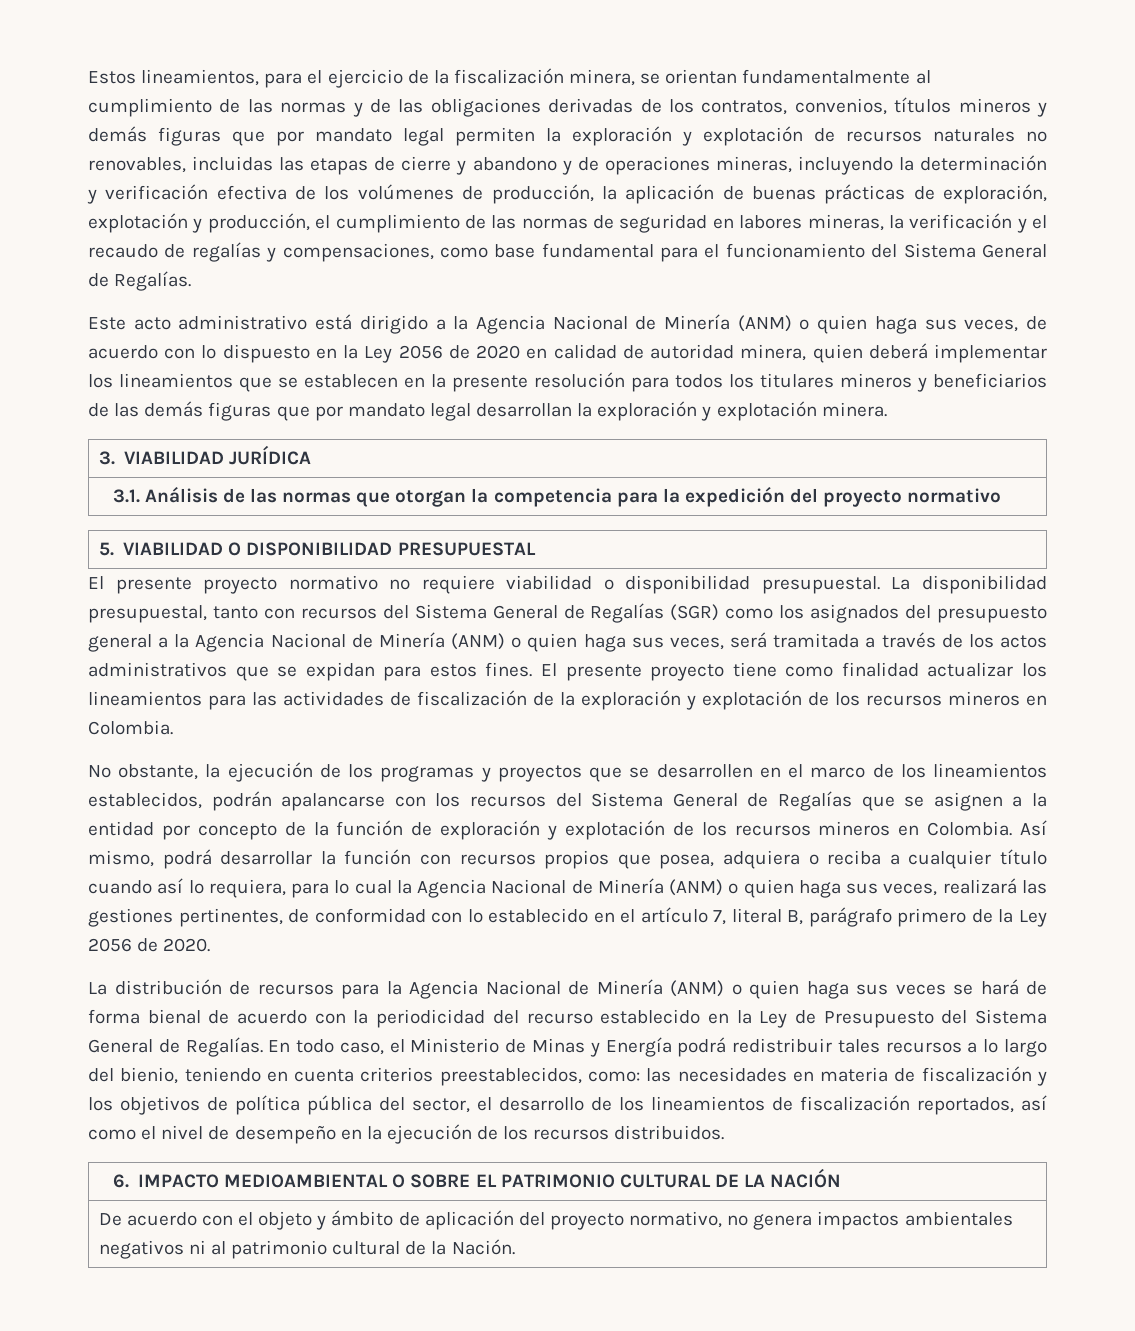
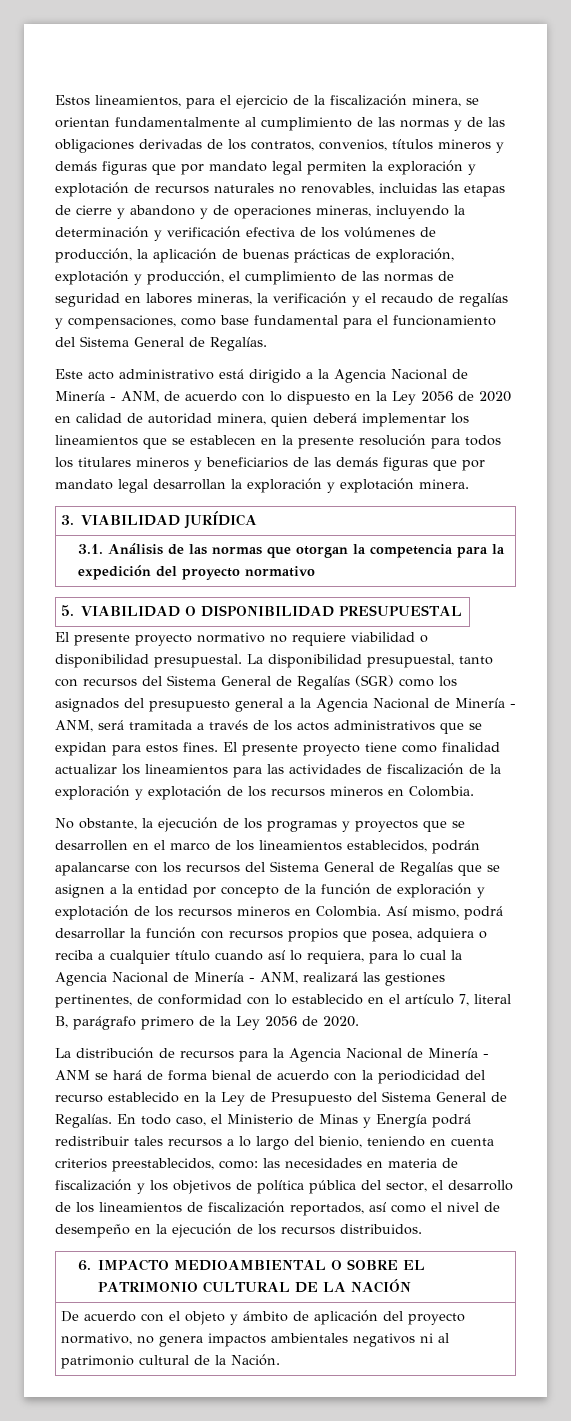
- Este acto administrativo está dirigido a la Agencia Nacional de Minería (ANM) o quien haga sus veces, de acuerdo con lo dispuesto en la Ley 2056 de 2020 en calidad de autoridad minera, quien deberá implementar los lineamientos que se establecen en la presente resolución para todos los titulares mineros y beneficiarios de las demás figuras que por mandato legal desarrollan la exploración y explotación minera.
+ Este acto administrativo está dirigido a la Agencia Nacional de Minería - ANM, de acuerdo con lo dispuesto en la Ley 2056 de 2020 en calidad de autoridad minera, quien deberá implementar los lineamientos que se establecen en la presente resolución para todos los titulares mineros y beneficiarios de las demás figuras que por mandato legal desarrollan la exploración y explotación minera.
- La disponibilidad presupuestal, tanto con recursos del Sistema General de Regalías (SGR) como los asignados del presupuesto general a la Agencia Nacional de Minería (ANM) o quien haga sus veces, será tramitada a través de los actos administrativos que se expidan para estos fines.
+ La disponibilidad presupuestal, tanto con recursos del Sistema General de Regalías (SGR) como los asignados del presupuesto general a la Agencia Nacional de Minería - ANM, será tramitada a través de los actos administrativos que se expidan para estos fines.
- Así mismo, podrá desarrollar la función con recursos propios que posea, adquiera o reciba a cualquier título cuando así lo requiera, para lo cual la Agencia Nacional de Minería (ANM) o quien haga sus veces, realizará las gestiones pertinentes, de conformidad con lo establecido en el artículo 7, literal B, parágrafo primero de la Ley 2056 de 2020.
+ Así mismo, podrá desarrollar la función con recursos propios que posea, adquiera o reciba a cualquier título cuando así lo requiera, para lo cual la Agencia Nacional de Minería - ANM, realizará las gestiones pertinentes, de conformidad con lo establecido en el artículo 7, literal B, parágrafo primero de la Ley 2056 de 2020.
- La distribución de recursos para la Agencia Nacional de Minería (ANM) o quien haga sus veces se hará de forma bienal de acuerdo con la periodicidad del recurso establecido en la Ley de Presupuesto del Sistema General de Regalías.
+ La distribución de recursos para la Agencia Nacional de Minería - ANM se hará de forma bienal de acuerdo con la periodicidad del recurso establecido en la Ley de Presupuesto del Sistema General de Regalías.

